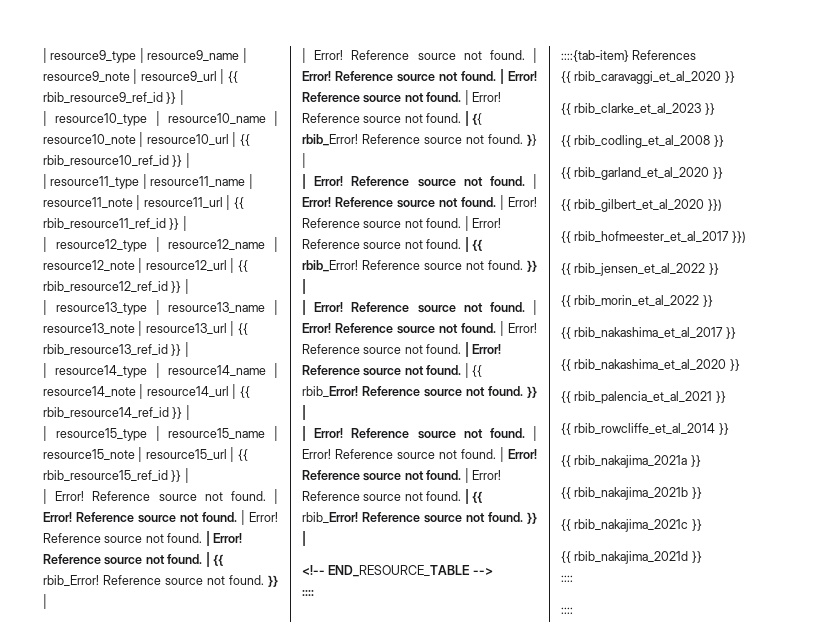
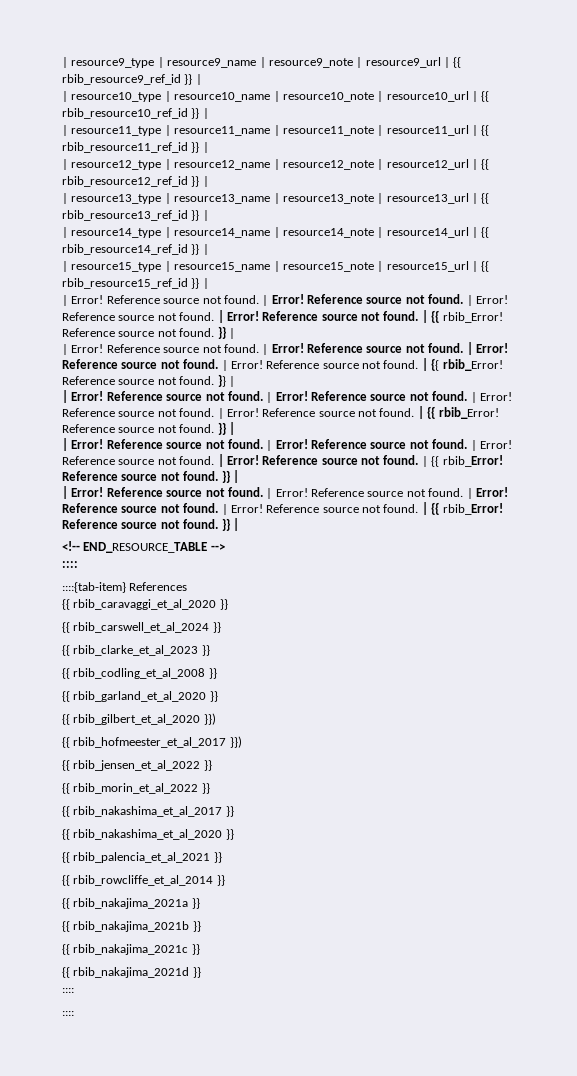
+ {{ rbib_carswell_et_al_2024 }}

